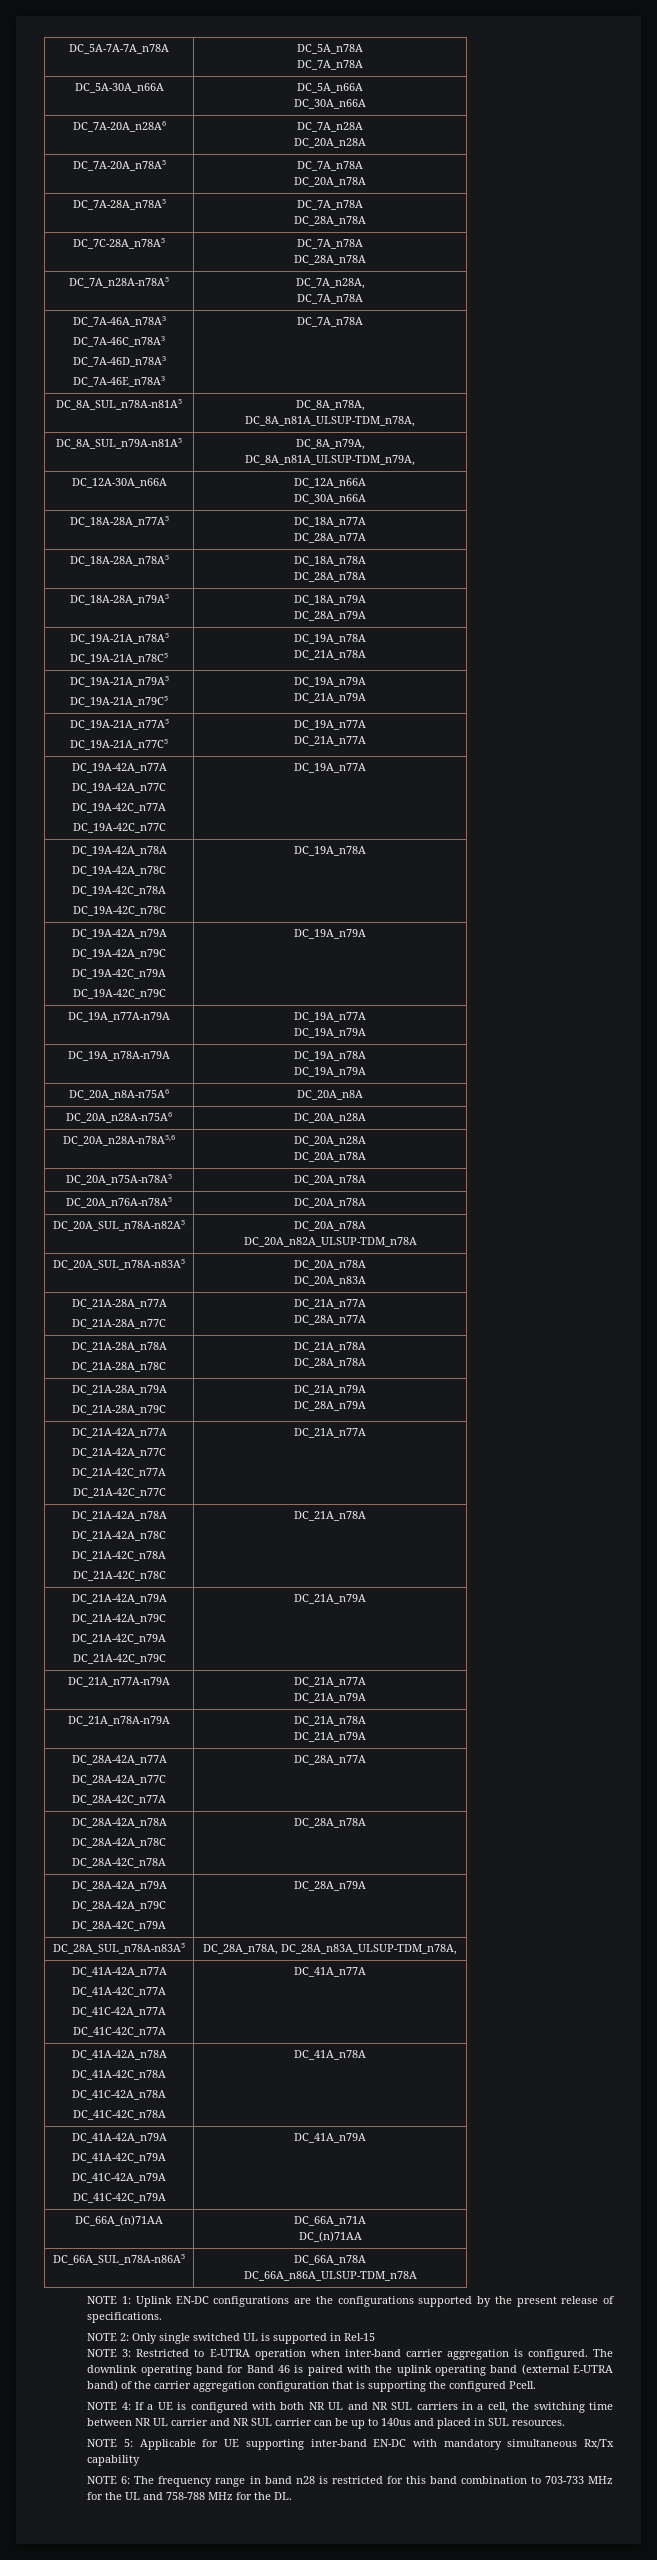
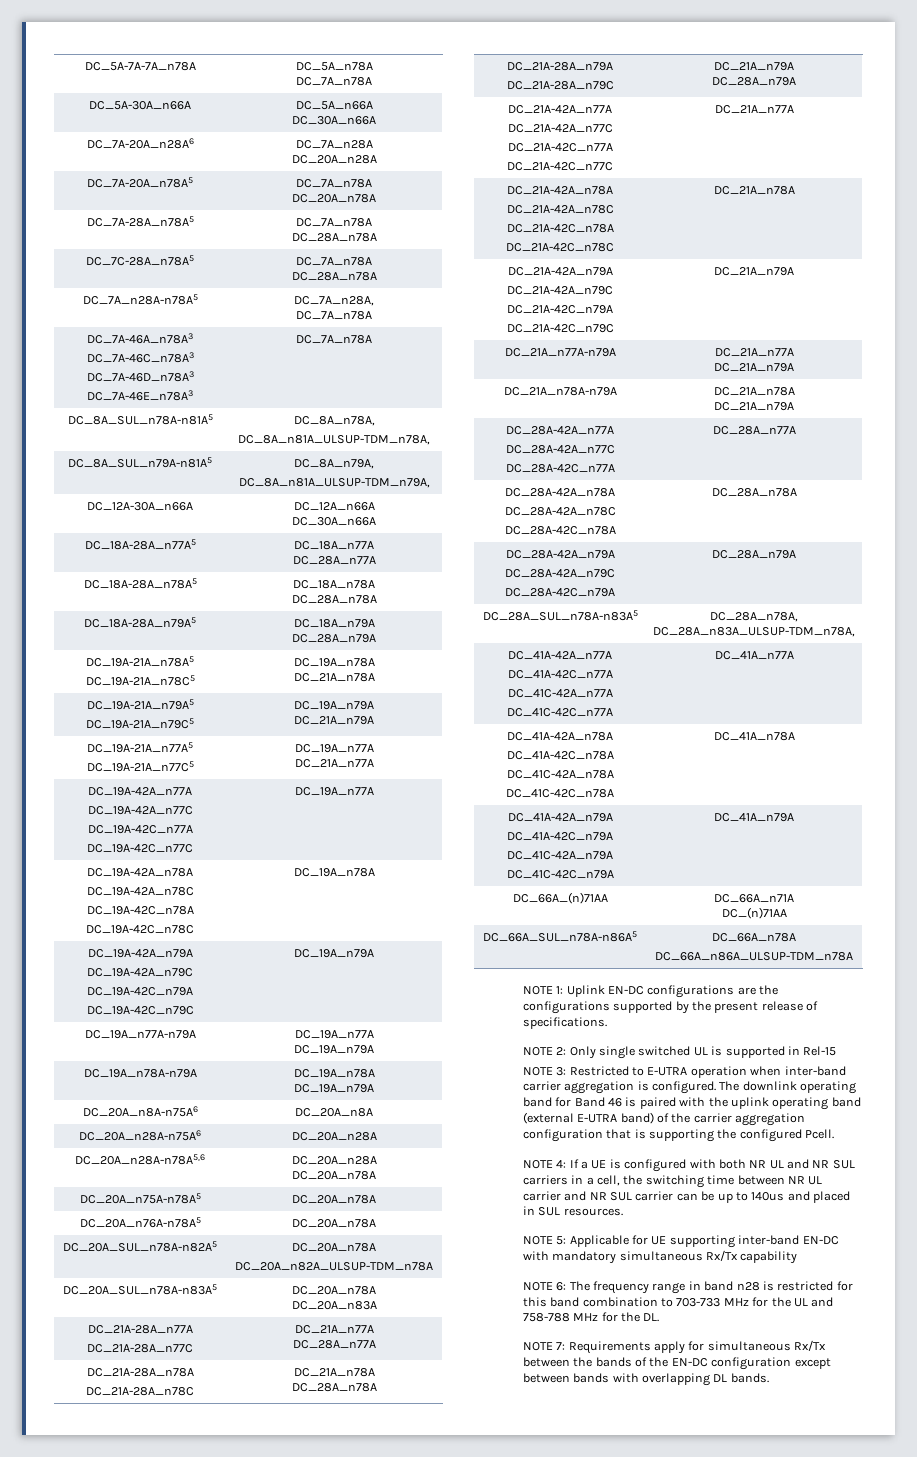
+ NOTE 7: Requirements apply for simultaneous Rx/Tx between the bands of the EN-DC configuration except between bands with overlapping DL bands.

